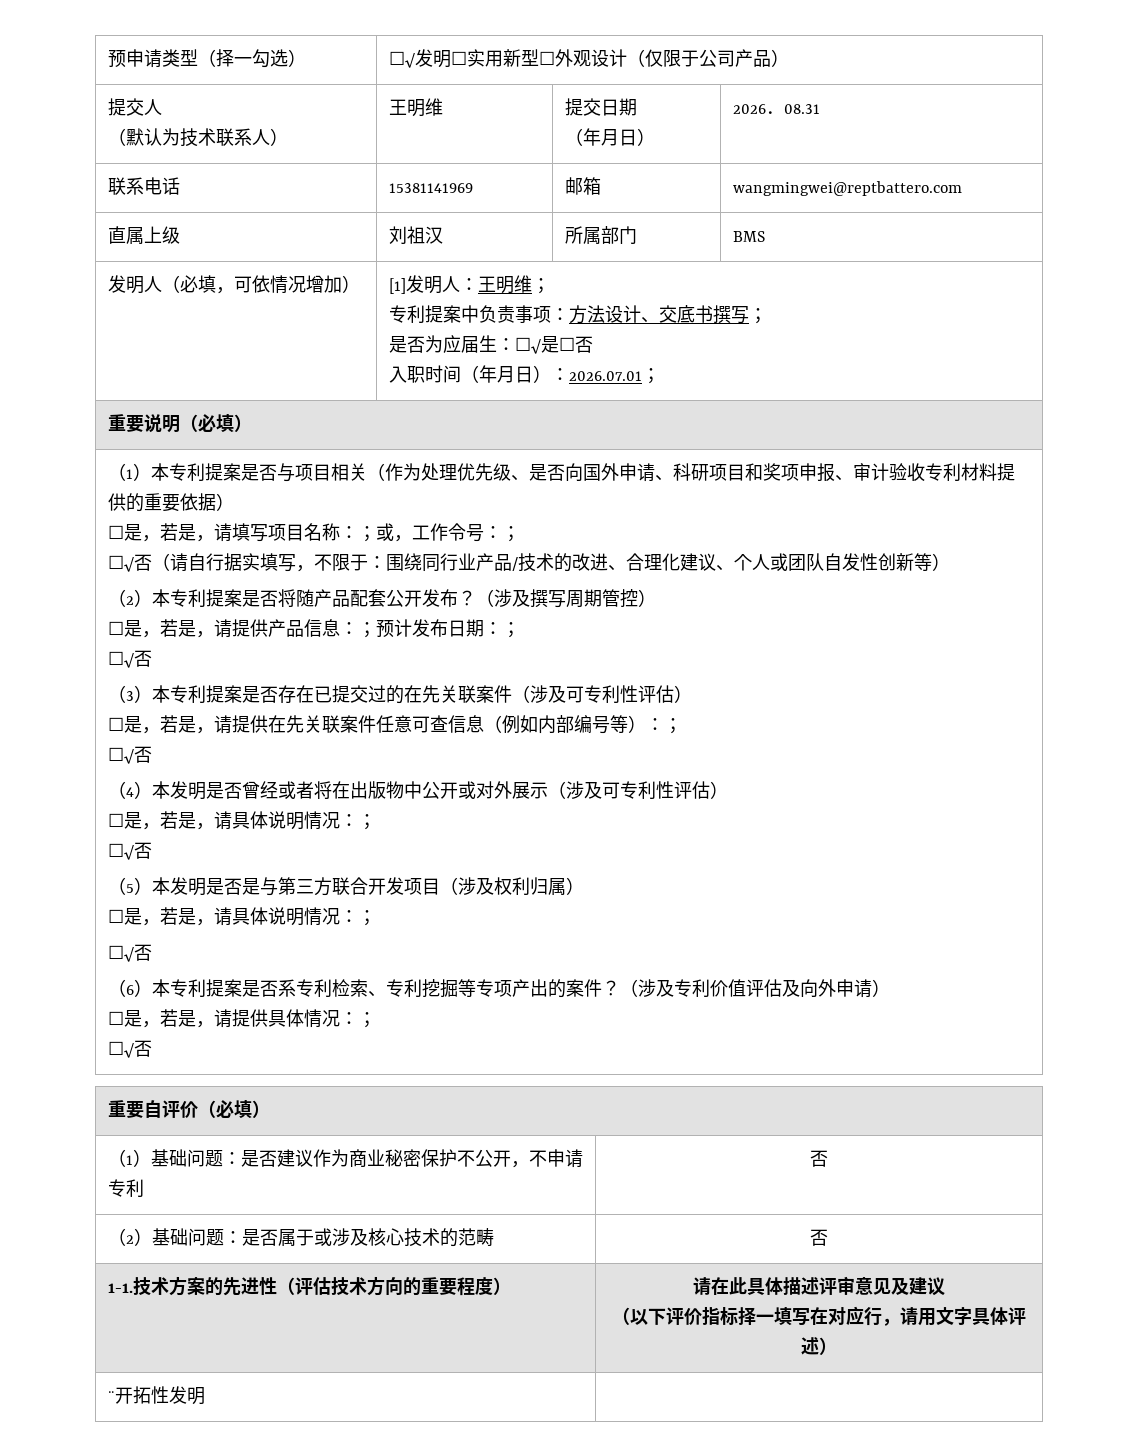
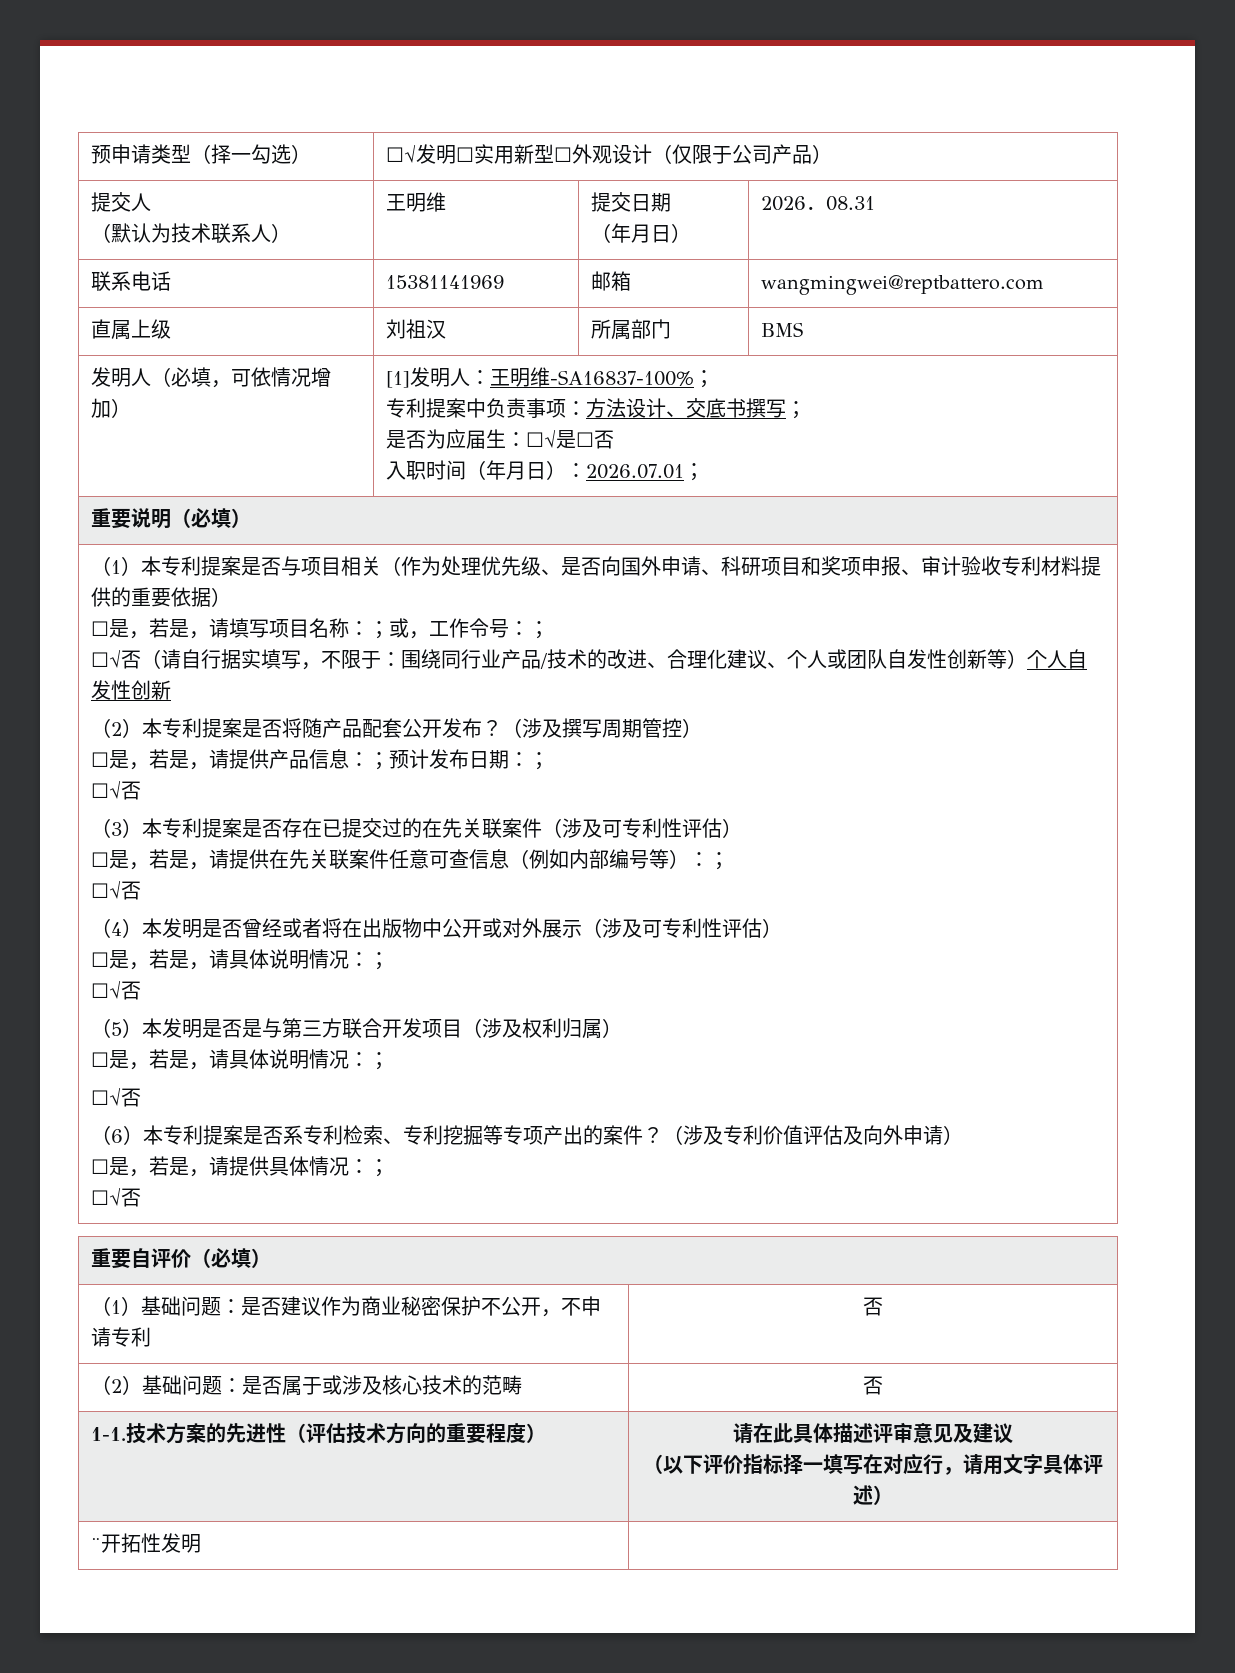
- 发明人（必填，可依情况增加） | [1]发明人：王明维；
+ 发明人（必填，可依情况增加） | [1]发明人：王明维-SA16837-100%；
- ☐√否（请自行据实填写，不限于：围绕同行业产品/技术的改进、合理化建议、个人或团队自发性创新等）
+ ☐√否（请自行据实填写，不限于：围绕同行业产品/技术的改进、合理化建议、个人或团队自发性创新等）个人自发性创新

